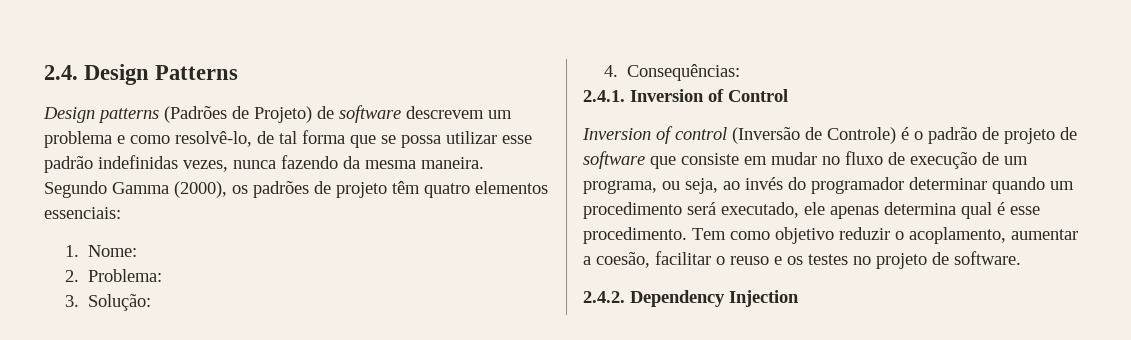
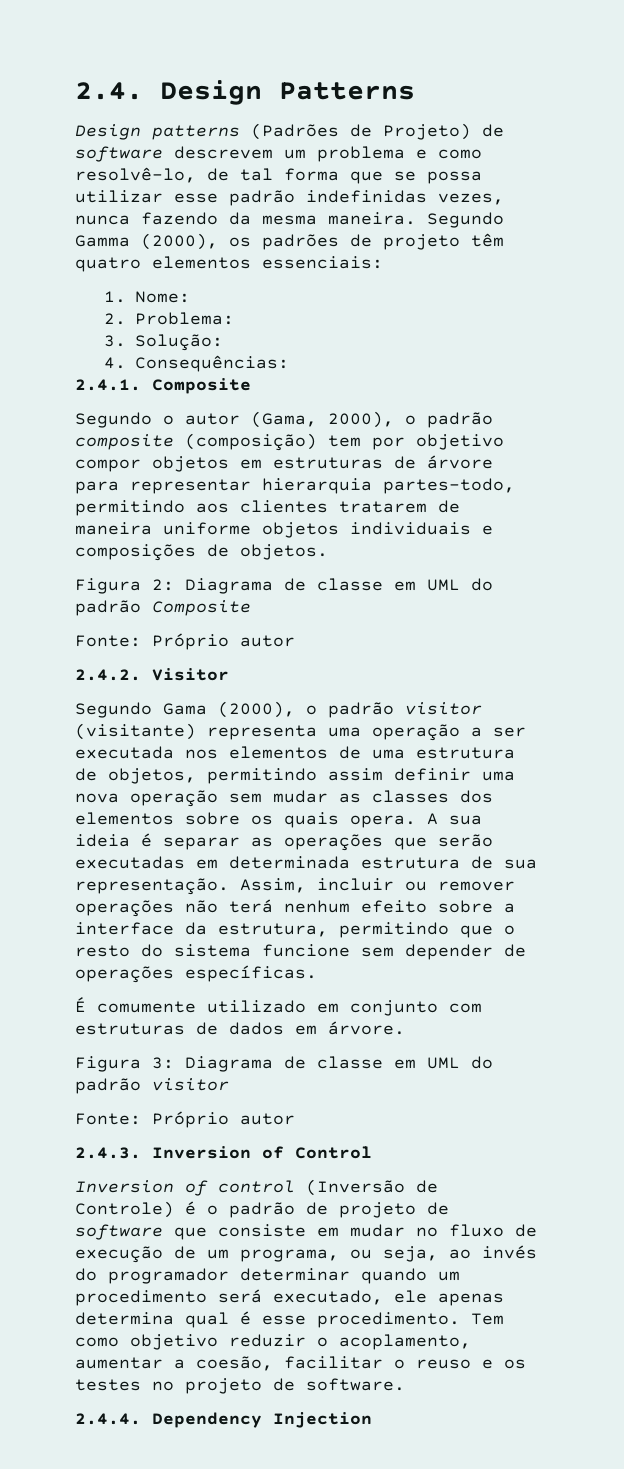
- 2.4.1. Inversion of Control
+ 2.4.1. Composite
+ Segundo o autor (Gama, 2000), o padrão composite (composição) tem por objetivo compor objetos em estruturas de árvore para representar hierarquia partes-todo, permitindo aos clientes tratarem de maneira uniforme objetos individuais e composições de objetos.
+ Figura 2: Diagrama de classe em UML do padrão Composite
+ Fonte: Próprio autor
+ 2.4.2. Visitor
+ Segundo Gama (2000), o padrão visitor (visitante) representa uma operação a ser executada nos elementos de uma estrutura de objetos, permitindo assim definir uma nova operação sem mudar as classes dos elementos sobre os quais opera. A sua ideia é separar as operações que serão executadas em determinada estrutura de sua representação. Assim, incluir ou remover operações não terá nenhum efeito sobre a interface da estrutura, permitindo que o resto do sistema funcione sem depender de operações específicas.
+ É comumente utilizado em conjunto com estruturas de dados em árvore.
+ Figura 3: Diagrama de classe em UML do padrão visitor
+ Fonte: Próprio autor
+ 2.4.3. Inversion of Control
- 2.4.2. Dependency Injection
+ 2.4.4. Dependency Injection

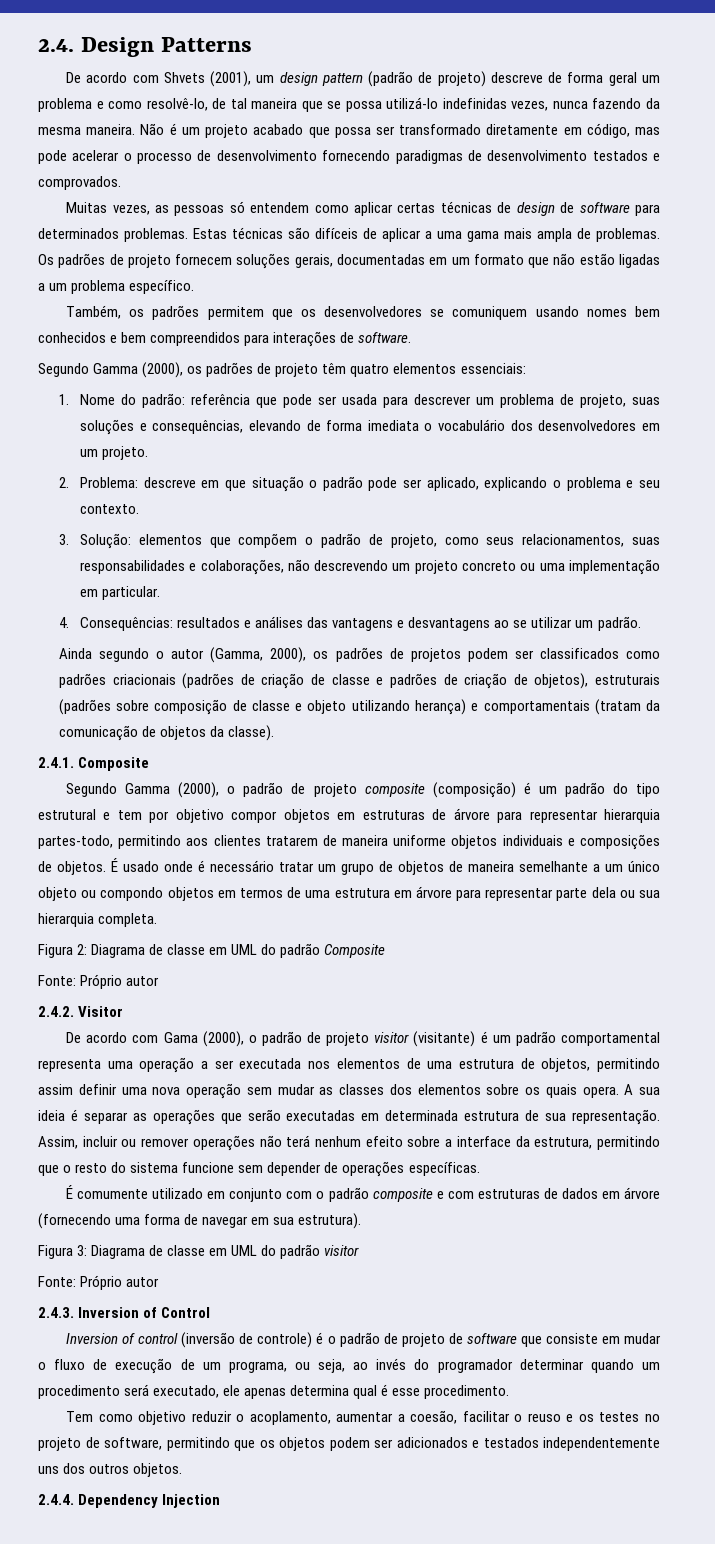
- Design patterns (Padrões de Projeto) de software descrevem um problema e como resolvê-lo, de tal forma que se possa utilizar esse padrão indefinidas vezes, nunca fazendo da mesma maneira. Segundo Gamma (2000), os padrões de projeto têm quatro elementos essenciais:
+ De acordo com Shvets (2001), um design pattern (padrão de projeto) descreve de forma geral um problema e como resolvê-lo, de tal maneira que se possa utilizá-lo indefinidas vezes, nunca fazendo da mesma maneira. Não é um projeto acabado que possa ser transformado diretamente em código, mas pode acelerar o processo de desenvolvimento fornecendo paradigmas de desenvolvimento testados e comprovados.
+ Muitas vezes, as pessoas só entendem como aplicar certas técnicas de design de software para determinados problemas. Estas técnicas são difíceis de aplicar a uma gama mais ampla de problemas. Os padrões de projeto fornecem soluções gerais, documentadas em um formato que não estão ligadas a um problema específico.
+ Também, os padrões permitem que os desenvolvedores se comuniquem usando nomes bem conhecidos e bem compreendidos para interações de software.
+ Segundo Gamma (2000), os padrões de projeto têm quatro elementos essenciais:
- 1. Nome:
- 2. Problema:
- 3. Solução:
- 4. Consequências:
+ 1. Nome do padrão: referência que pode ser usada para descrever um problema de projeto, suas soluções e consequências, elevando de forma imediata o vocabulário dos desenvolvedores em um projeto.
+ 2. Problema: descreve em que situação o padrão pode ser aplicado, explicando o problema e seu contexto.
+ 3. Solução: elementos que compõem o padrão de projeto, como seus relacionamentos, suas responsabilidades e colaborações, não descrevendo um projeto concreto ou uma implementação em particular.
+ 4. Consequências: resultados e análises das vantagens e desvantagens ao se utilizar um padrão.
+ Ainda segundo o autor (Gamma, 2000), os padrões de projetos podem ser classificados como padrões criacionais (padrões de criação de classe e padrões de criação de objetos), estruturais (padrões sobre composição de classe e objeto utilizando herança) e comportamentais (tratam da comunicação de objetos da classe).
  2.4.1. Composite
- Segundo o autor (Gama, 2000), o padrão composite (composição) tem por objetivo compor objetos em estruturas de árvore para representar hierarquia partes-todo, permitindo aos clientes tratarem de maneira uniforme objetos individuais e composições de objetos.
+ Segundo Gamma (2000), o padrão de projeto composite (composição) é um padrão do tipo estrutural e tem por objetivo compor objetos em estruturas de árvore para representar hierarquia partes-todo, permitindo aos clientes tratarem de maneira uniforme objetos individuais e composições de objetos. É usado onde é necessário tratar um grupo de objetos de maneira semelhante a um único objeto ou compondo objetos em termos de uma estrutura em árvore para representar parte dela ou sua hierarquia completa.
- Segundo Gama (2000), o padrão visitor (visitante) representa uma operação a ser executada nos elementos de uma estrutura de objetos, permitindo assim definir uma nova operação sem mudar as classes dos elementos sobre os quais opera.
+ De acordo com Gama (2000), o padrão de projeto visitor (visitante) é um padrão comportamental representa uma operação a ser executada nos elementos de uma estrutura de objetos, permitindo assim definir uma nova operação sem mudar as classes dos elementos sobre os quais opera.
- É comumente utilizado em conjunto com estruturas de dados em árvore.
+ É comumente utilizado em conjunto com o padrão composite e com estruturas de dados em árvore (fornecendo uma forma de navegar em sua estrutura).
- Inversion of control (Inversão de Controle) é o padrão de projeto de software que consiste em mudar no fluxo de execução de um programa, ou seja, ao invés do programador determinar quando um procedimento será executado, ele apenas determina qual é esse procedimento. Tem como objetivo reduzir o acoplamento, aumentar a coesão, facilitar o reuso e os testes no projeto de software.
+ Inversion of control (inversão de controle) é o padrão de projeto de software que consiste em mudar o fluxo de execução de um programa, ou seja, ao invés do programador determinar quando um procedimento será executado, ele apenas determina qual é esse procedimento.
+ Tem como objetivo reduzir o acoplamento, aumentar a coesão, facilitar o reuso e os testes no projeto de software, permitindo que os objetos podem ser adicionados e testados independentemente uns dos outros objetos.

